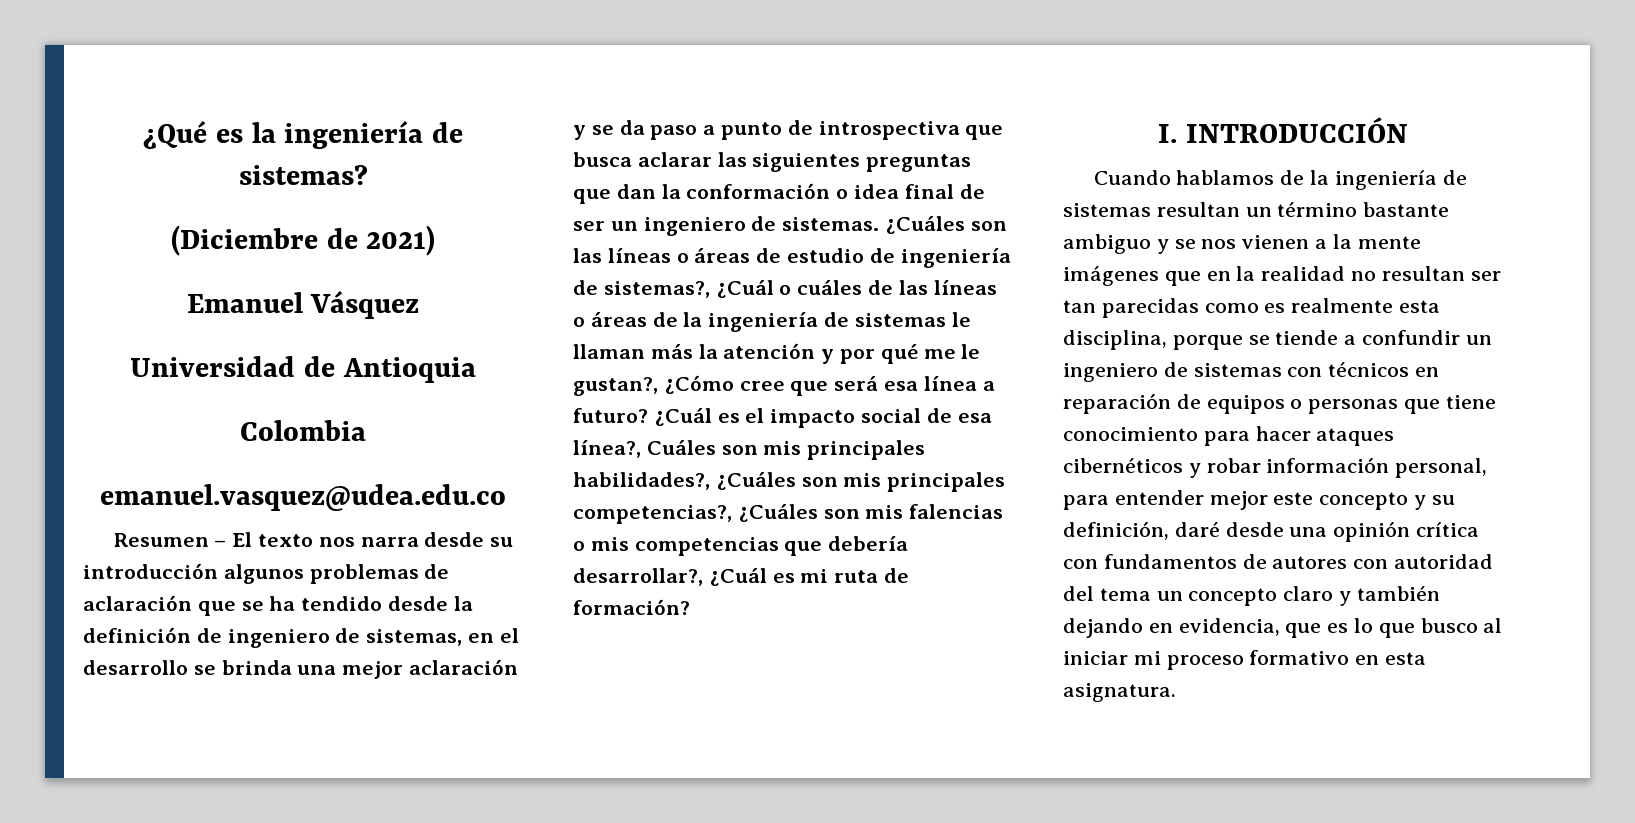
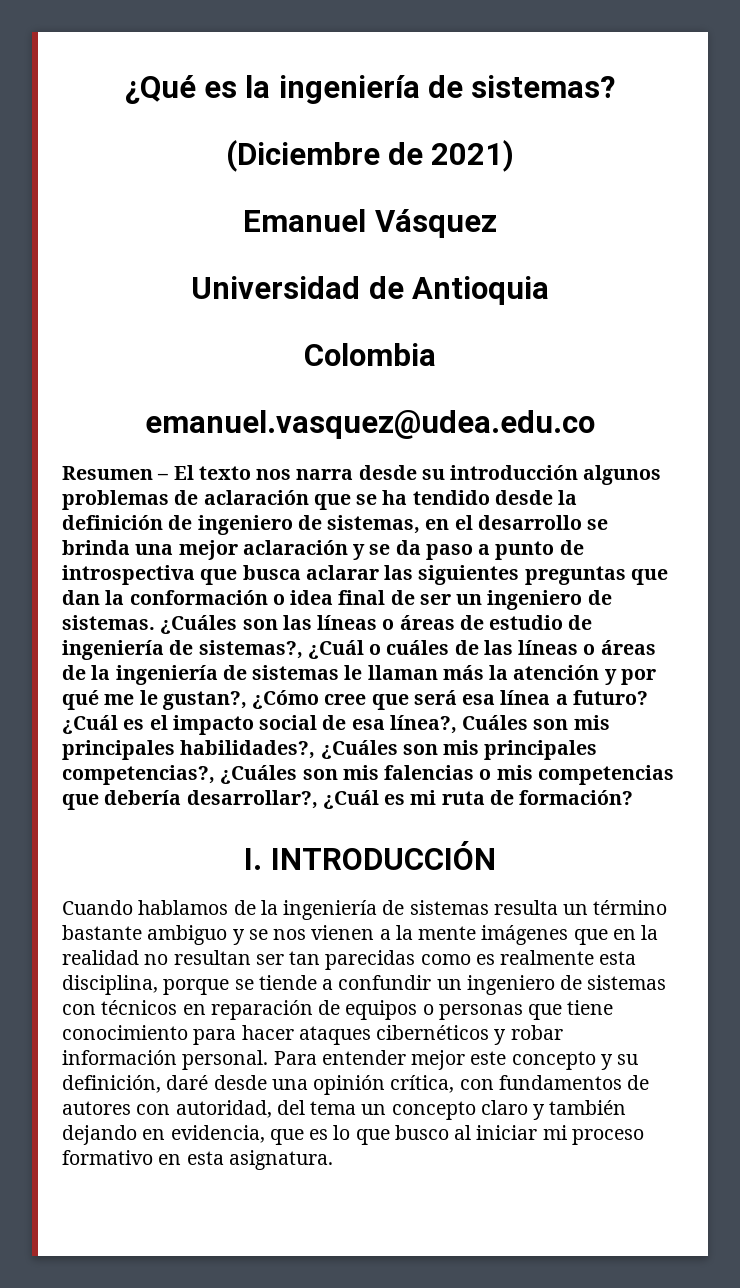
- Cuando hablamos de la ingeniería de sistemas resultan un término bastante ambiguo y se nos vienen a la mente imágenes que en la realidad no resultan ser tan parecidas como es realmente esta disciplina, porque se tiende a confundir un ingeniero de sistemas con técnicos en reparación de equipos o personas que tiene conocimiento para hacer ataques cibernéticos y robar información personal, para entender mejor este concepto y su definición, daré desde una opinión crítica con fundamentos de autores con autoridad del tema un concepto claro y también dejando en evidencia, que es lo que busco al iniciar mi proceso formativo en esta asignatura.
+ Cuando hablamos de la ingeniería de sistemas resulta un término bastante ambiguo y se nos vienen a la mente imágenes que en la realidad no resultan ser tan parecidas como es realmente esta disciplina, porque se tiende a confundir un ingeniero de sistemas con técnicos en reparación de equipos o personas que tiene conocimiento para hacer ataques cibernéticos y robar información personal. Para entender mejor este concepto y su definición, daré desde una opinión crítica, con fundamentos de autores con autoridad, del tema un concepto claro y también dejando en evidencia, que es lo que busco al iniciar mi proceso formativo en esta asignatura.

